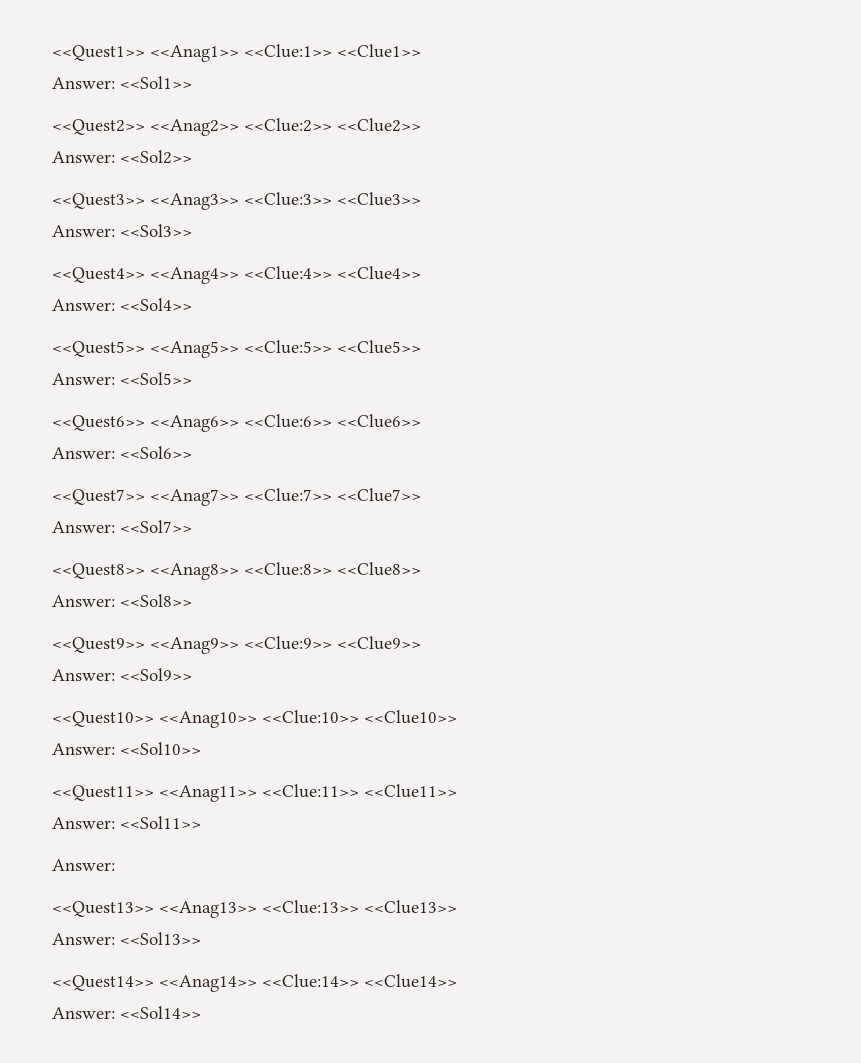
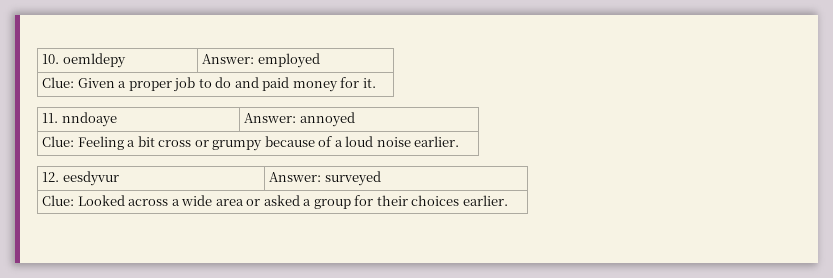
- <<Quest1>> <<Anag1>> <<Clue:1>> <<Clue1>>
- Answer: <<Sol1>>
- <<Quest2>> <<Anag2>> <<Clue:2>> <<Clue2>>
- Answer: <<Sol2>>
- <<Quest3>> <<Anag3>> <<Clue:3>> <<Clue3>>
- Answer: <<Sol3>>
- <<Quest4>> <<Anag4>> <<Clue:4>> <<Clue4>>
- Answer: <<Sol4>>
- <<Quest5>> <<Anag5>> <<Clue:5>> <<Clue5>>
- Answer: <<Sol5>>
- <<Quest6>> <<Anag6>> <<Clue:6>> <<Clue6>>
- Answer: <<Sol6>>
- <<Quest7>> <<Anag7>> <<Clue:7>> <<Clue7>>
- Answer: <<Sol7>>
- <<Quest8>> <<Anag8>> <<Clue:8>> <<Clue8>>
- Answer: <<Sol8>>
- <<Quest9>> <<Anag9>> <<Clue:9>> <<Clue9>>
- Answer: <<Sol9>>
- <<Quest10>> <<Anag10>> <<Clue:10>> <<Clue10>>
- Answer: <<Sol10>>
- <<Quest11>> <<Anag11>> <<Clue:11>> <<Clue11>>
- Answer: <<Sol11>>
- Answer:
- <<Quest13>> <<Anag13>> <<Clue:13>> <<Clue13>>
- Answer: <<Sol13>>
- <<Quest14>> <<Anag14>> <<Clue:14>> <<Clue14>>
- Answer: <<Sol14>>
+ 10. oemldepy | Answer: employed
+ Clue: Given a proper job to do and paid money for it.
+ 11. nndoaye | Answer: annoyed
+ Clue: Feeling a bit cross or grumpy because of a loud noise earlier.
+ 12. eesdyvur | Answer: surveyed
+ Clue: Looked across a wide area or asked a group for their choices earlier.

